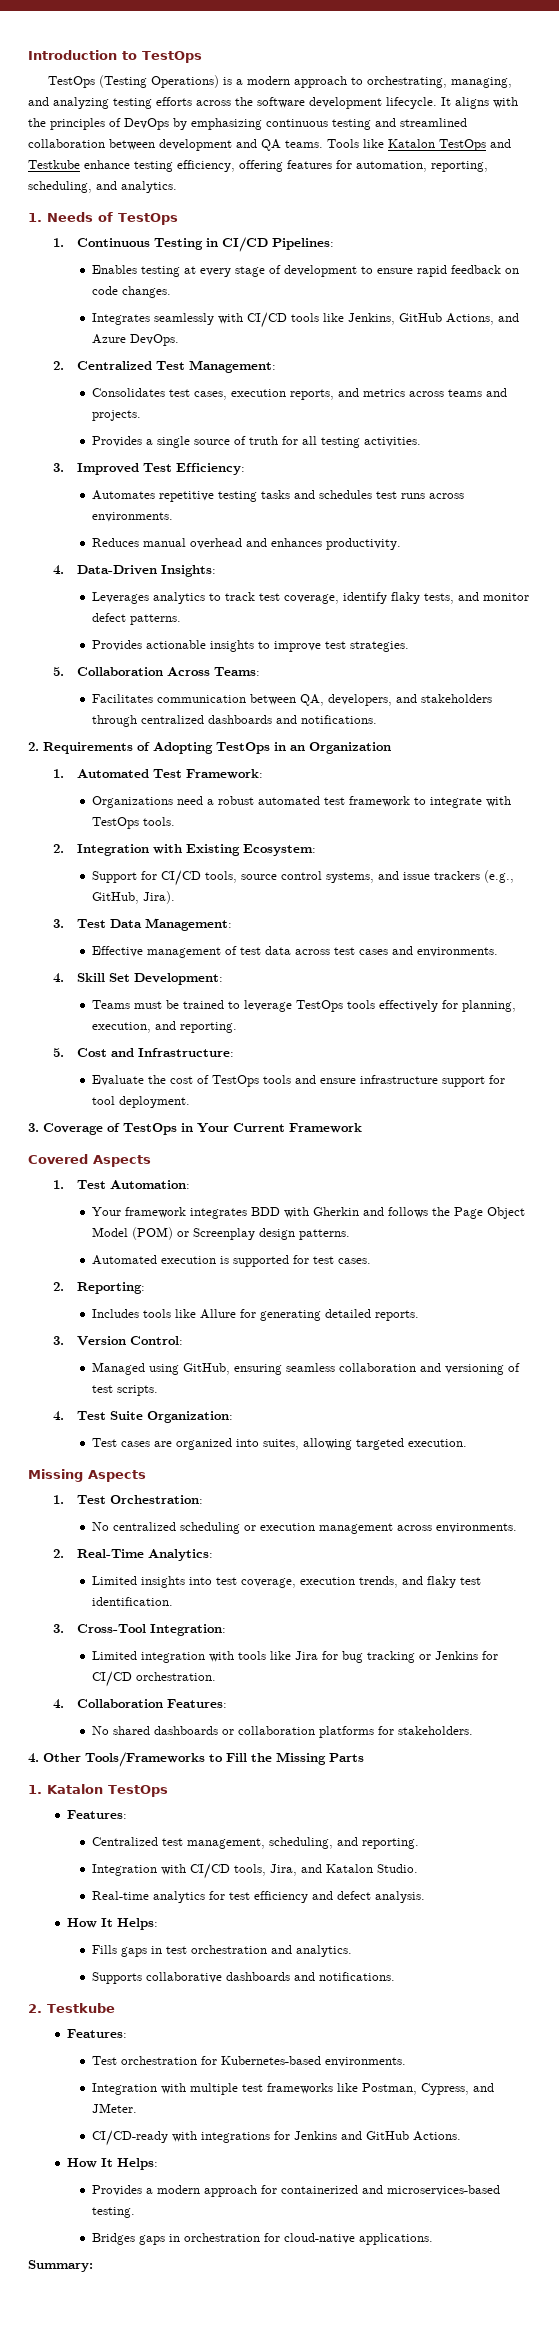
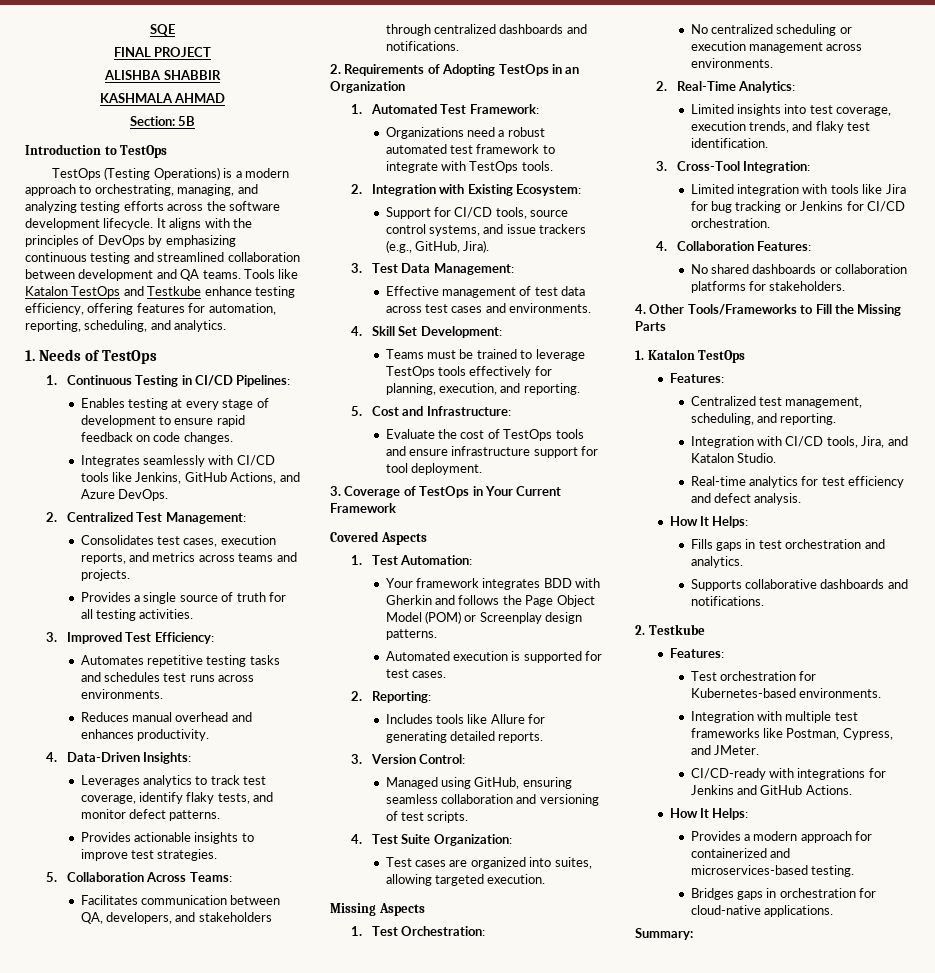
+ SQE
+ FINAL PROJECT
+ ALISHBA SHABBIR
+ KASHMALA AHMAD
+ Section: 5B

